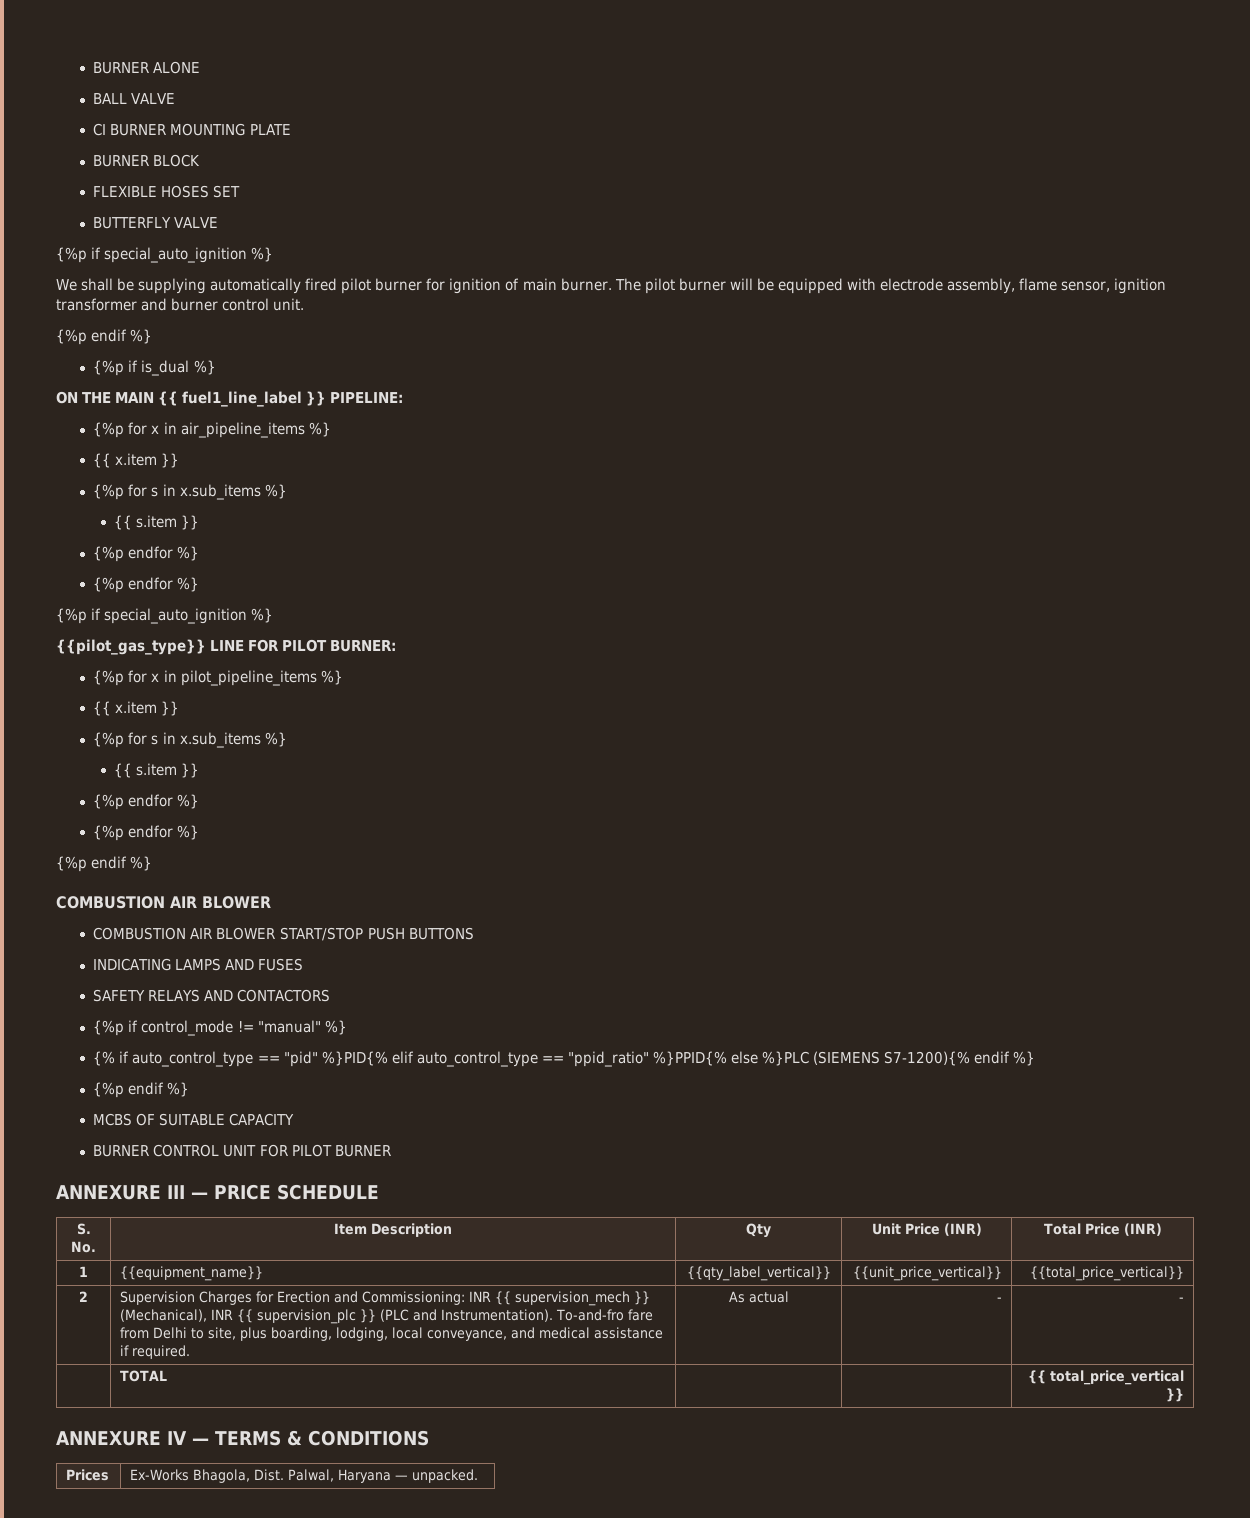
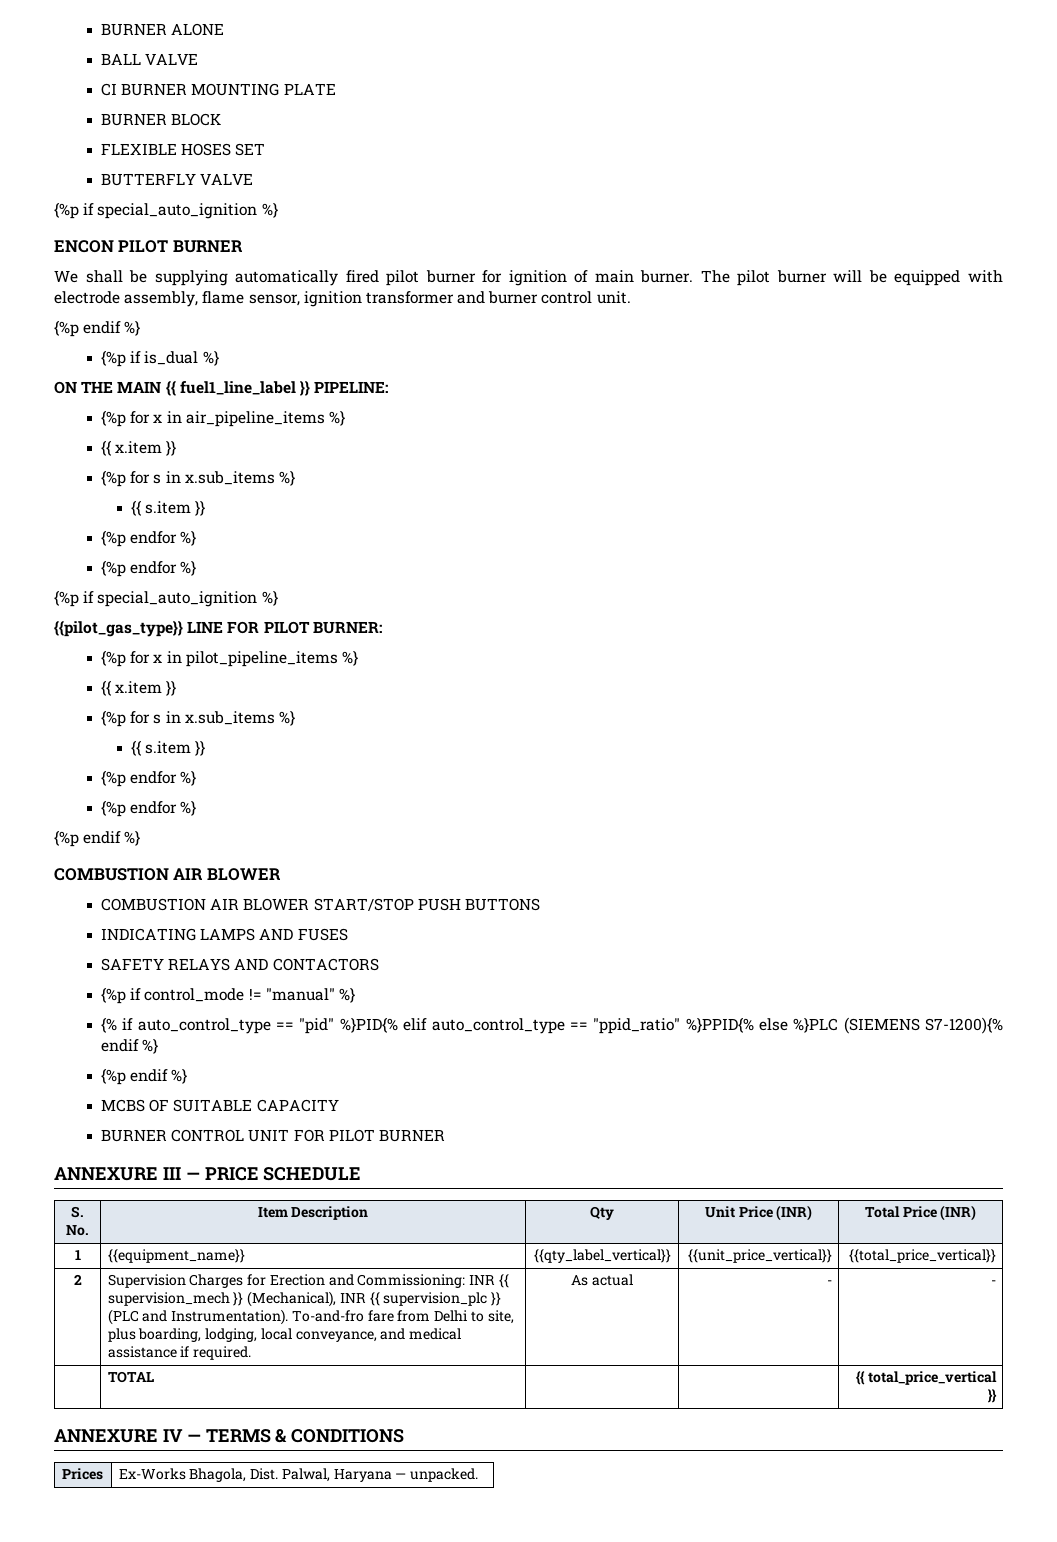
+ ENCON PILOT BURNER

